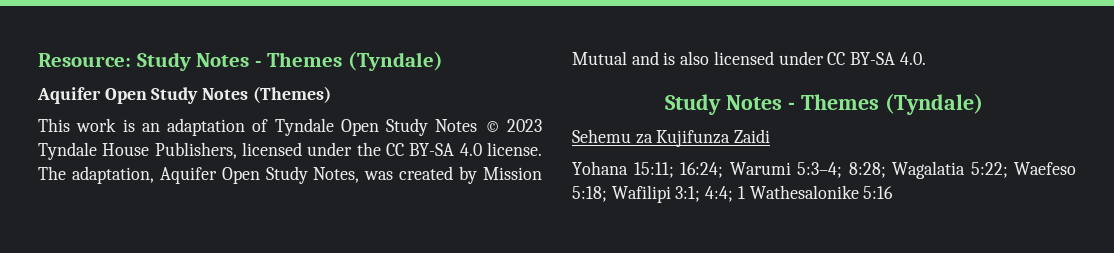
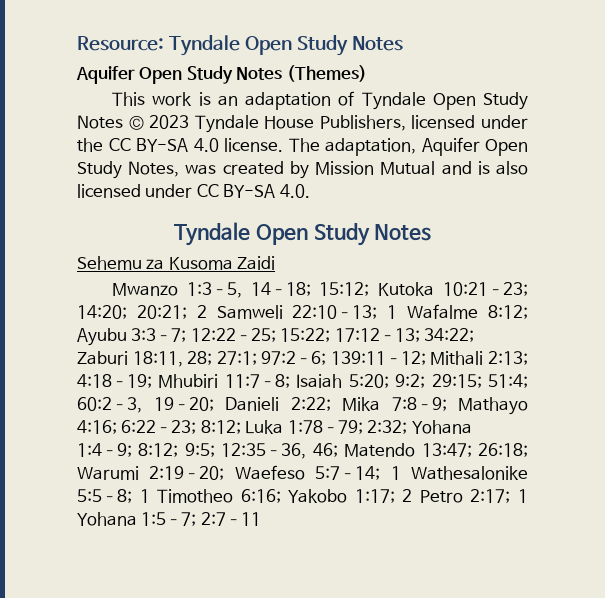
- Resource: Study Notes - Themes (Tyndale)
+ Resource: Tyndale Open Study Notes
  The adaptation, Aquifer Open Study Notes, was created by Mission Mutual and is also licensed under CC BY-SA 4.0.
- Study Notes - Themes (Tyndale)
+ Tyndale Open Study Notes
- Sehemu za Kujifunza Zaidi
+ Sehemu za Kusoma Zaidi
- Yohana 15:11; 16:24; Warumi 5:3–4; 8:28; Wagalatia 5:22; Waefeso 5:18; Wafilipi 3:1; 4:4; 1 Wathesalonike 5:16
+ Mwanzo 1:3–5, 14–18; 15:12; Kutoka 10:21–23; 14:20; 20:21; 2 Samweli 22:10–13; 1 Wafalme 8:12; Ayubu 3:3–7; 12:22–25; 15:22; 17:12–13; 34:22; Zaburi 18:11, 28; 27:1; 97:2–6; 139:11–12; Mithali 2:13; 4:18–19; Mhubiri 11:7–8; Isaiah 5:20; 9:2; 29:15; 51:4; 60:2–3, 19–20; Danieli 2:22; Mika 7:8–9; Mathayo 4:16; 6:22–23; 8:12; Luka 1:78–79; 2:32; Yohana 1:4–9; 8:12; 9:5; 12:35–36, 46; Matendo 13:47; 26:18; Warumi 2:19–20; Waefeso 5:7–14; 1 Wathesalonike 5:5–8; 1 Timotheo 6:16; Yakobo 1:17; 2 Petro 2:17; 1 Yohana 1:5–7; 2:7–11

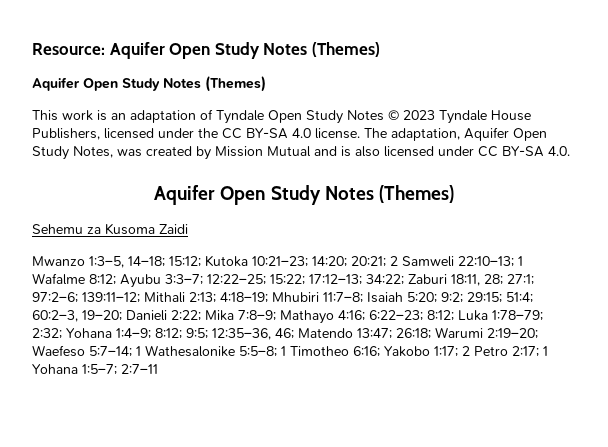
- Resource: Tyndale Open Study Notes
+ Resource: Aquifer Open Study Notes (Themes)
  The adaptation, Aquifer Open Study Notes, was created by Mission Mutual and is also licensed under CC BY-SA 4.0.
- Tyndale Open Study Notes
+ Aquifer Open Study Notes (Themes)

